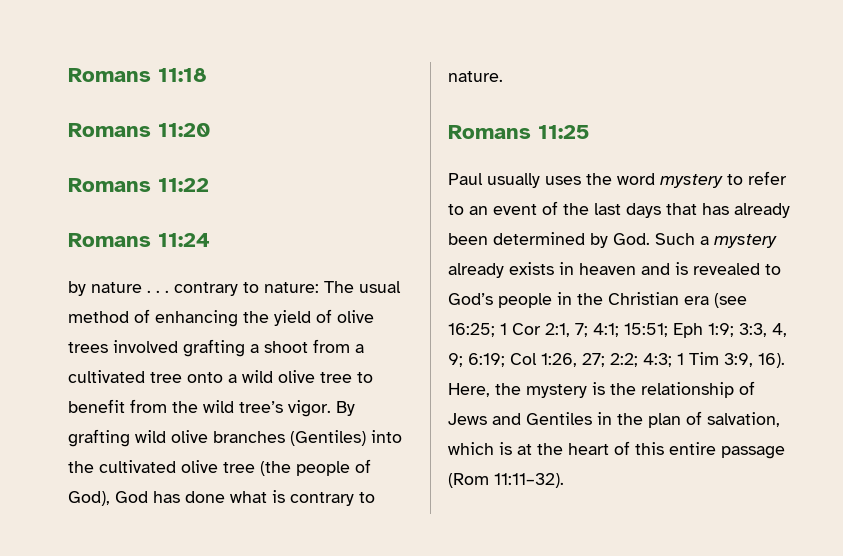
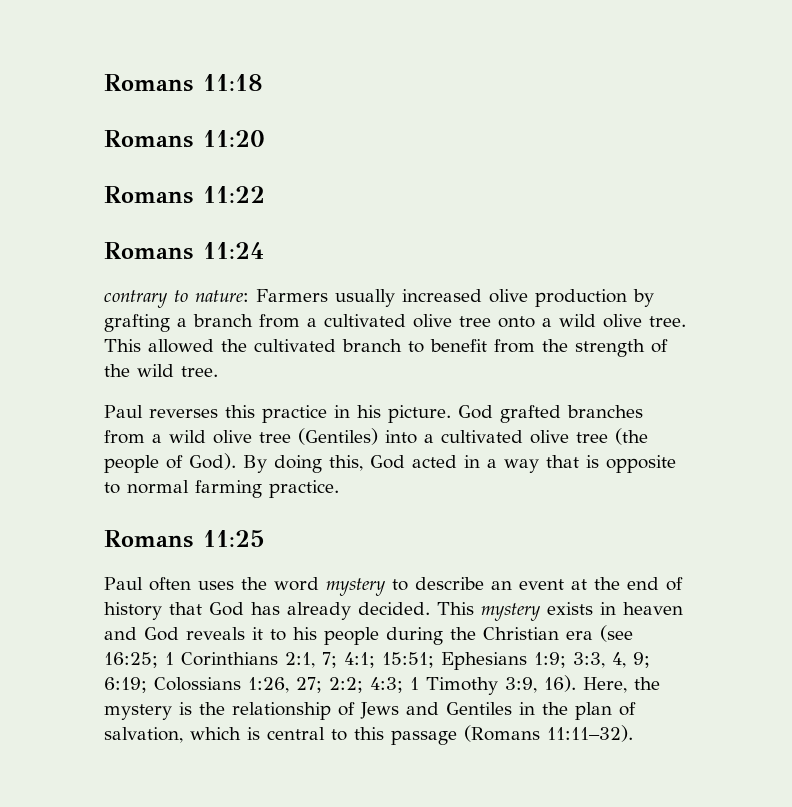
- by nature . . . contrary to nature: The usual method of enhancing the yield of olive trees involved grafting a shoot from a cultivated tree onto a wild olive tree to benefit from the wild tree’s vigor. By grafting wild olive branches (Gentiles) into the cultivated olive tree (the people of God), God has done what is contrary to nature.
+ contrary to nature: Farmers usually increased olive production by grafting a branch from a cultivated olive tree onto a wild olive tree. This allowed the cultivated branch to benefit from the strength of the wild tree.
+ Paul reverses this practice in his picture. God grafted branches from a wild olive tree (Gentiles) into a cultivated olive tree (the people of God). By doing this, God acted in a way that is opposite to normal farming practice.
- Paul usually uses the word mystery to refer to an event of the last days that has already been determined by God. Such a mystery already exists in heaven and is revealed to God’s people in the Christian era (see 16:25; 1 Cor 2:1, 7; 4:1; 15:51; Eph 1:9; 3:3, 4, 9; 6:19; Col 1:26, 27; 2:2; 4:3; 1 Tim 3:9, 16).
+ Paul often uses the word mystery to describe an event at the end of history that God has already decided. This mystery exists in heaven and God reveals it to his people during the Christian era (see 16:25; 1 Corinthians 2:1, 7; 4:1; 15:51; Ephesians 1:9; 3:3, 4, 9; 6:19; Colossians 1:26, 27; 2:2; 4:3; 1 Timothy 3:9, 16).
- Here, the mystery is the relationship of Jews and Gentiles in the plan of salvation, which is at the heart of this entire passage (Rom 11:11–32).
+ Here, the mystery is the relationship of Jews and Gentiles in the plan of salvation, which is central to this passage (Romans 11:11–32).

